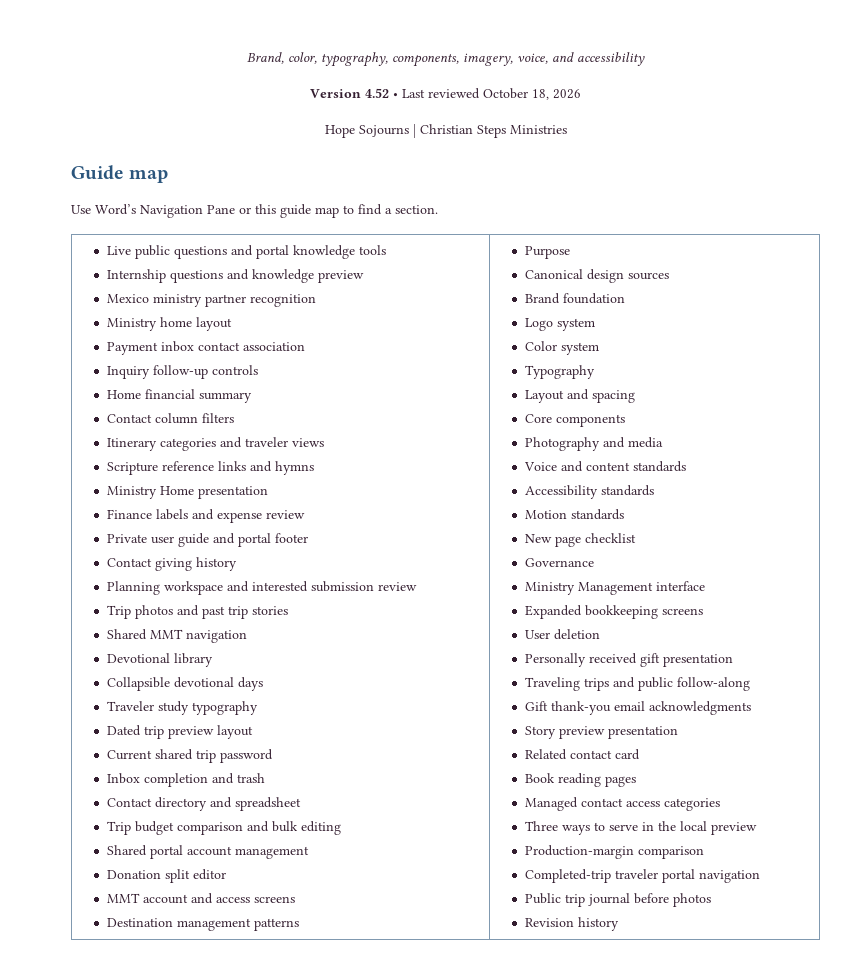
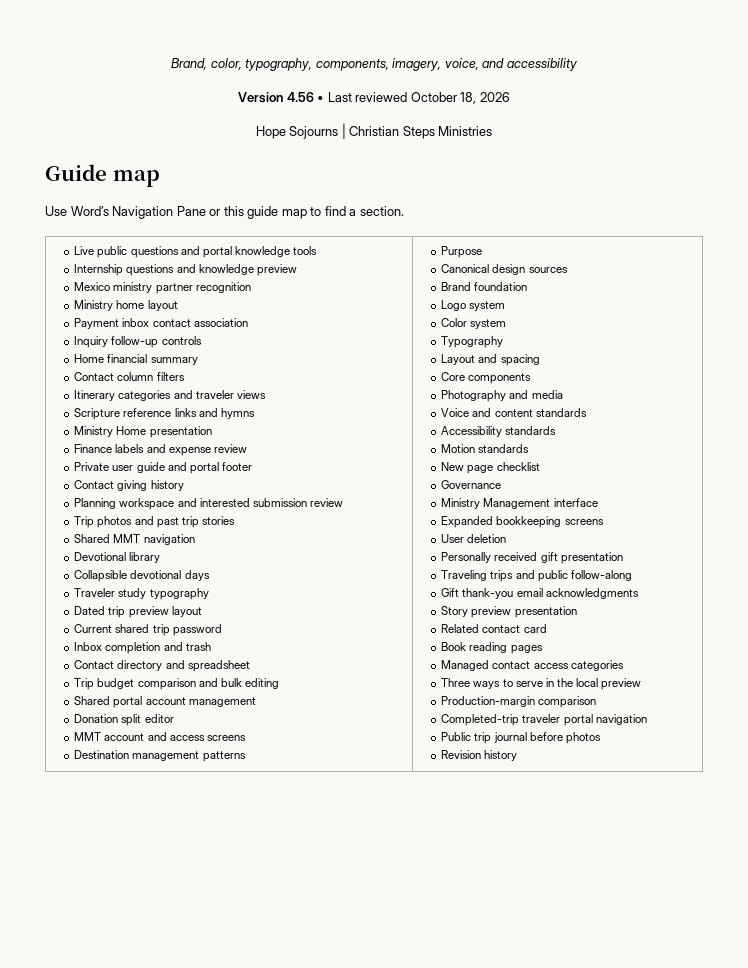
- Version 4.52 • Last reviewed October 18, 2026
+ Version 4.56 • Last reviewed October 18, 2026

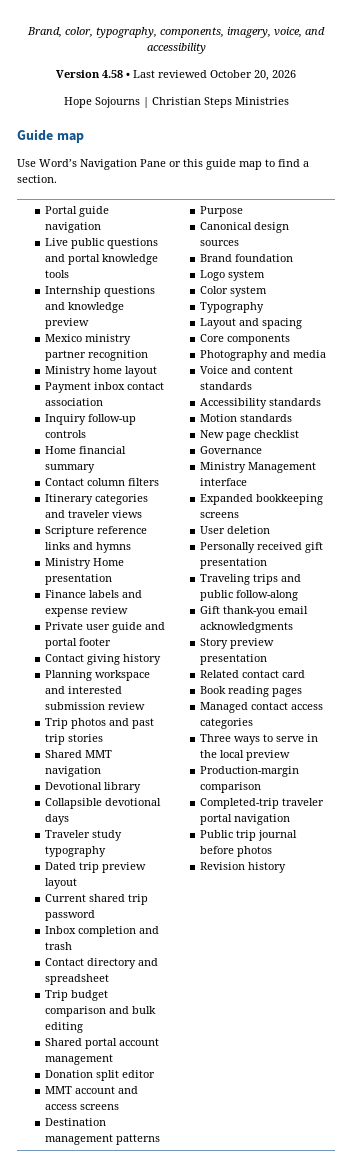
- Version 4.56 • Last reviewed October 18, 2026
+ Version 4.58 • Last reviewed October 20, 2026
+ Portal guide navigation

